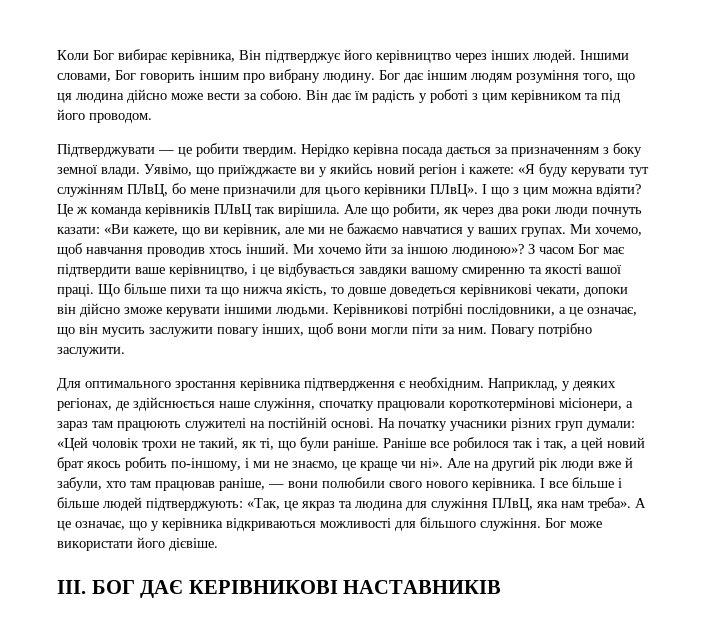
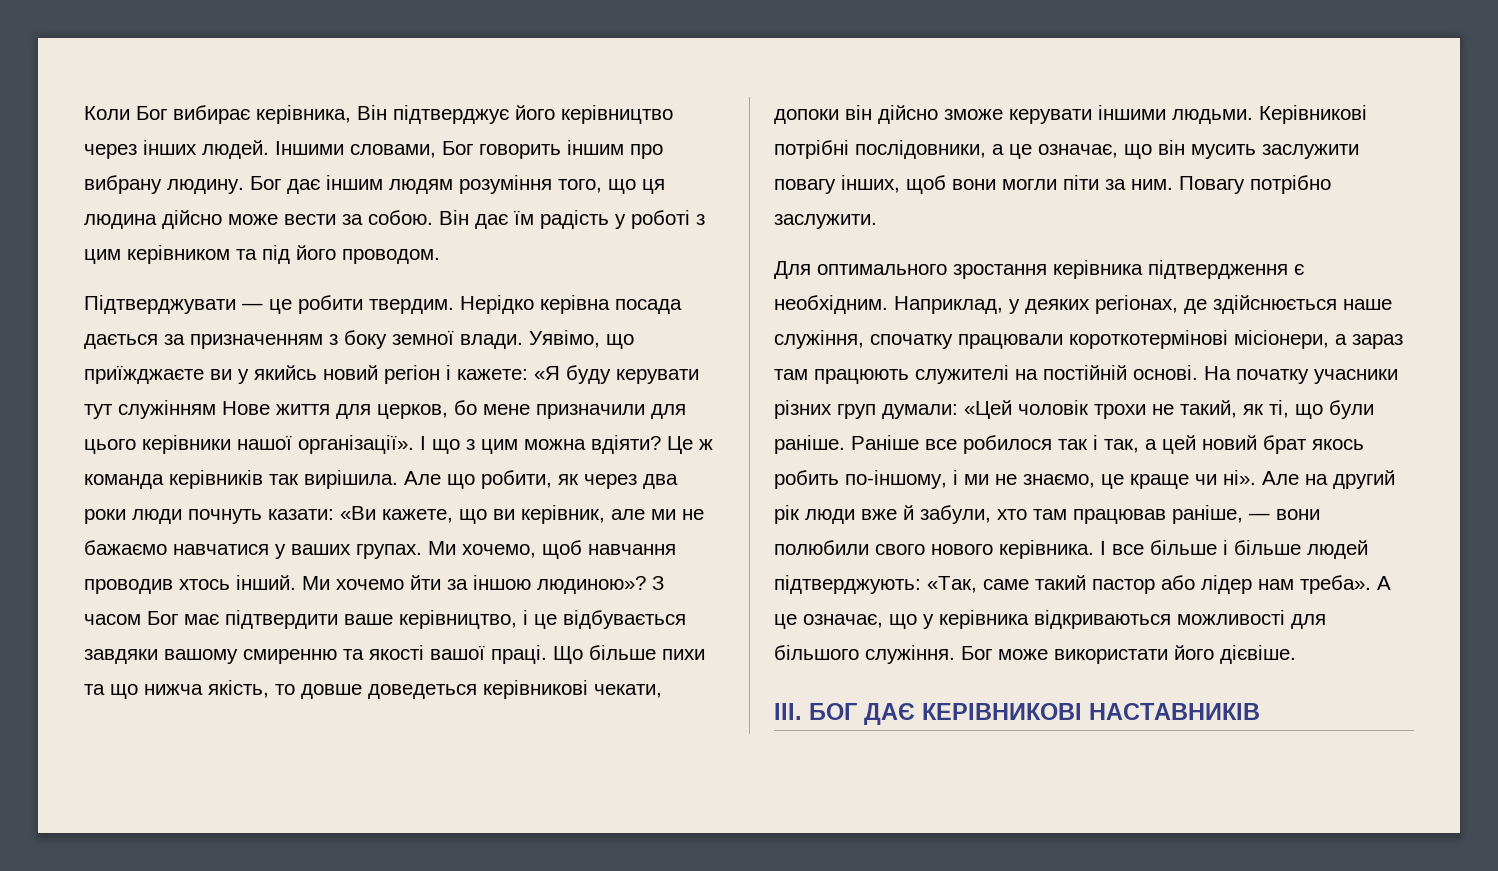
- Уявімо, що приїжджаєте ви у якийсь новий регіон і кажете: «Я буду керувати тут служінням ПЛвЦ, бо мене призначили для цього керівники ПЛвЦ».
+ Уявімо, що приїжджаєте ви у якийсь новий регіон і кажете: «Я буду керувати тут служінням Нове життя для церков, бо мене призначили для цього керівники нашої організації».
- Це ж команда керівників ПЛвЦ так вирішила.
+ Це ж команда керівників так вирішила.
- І все більше і більше людей підтверджують: «Так, це якраз та людина для служіння ПЛвЦ, яка нам треба».
+ І все більше і більше людей підтверджують: «Так, саме такий пастор або лідер нам треба».

